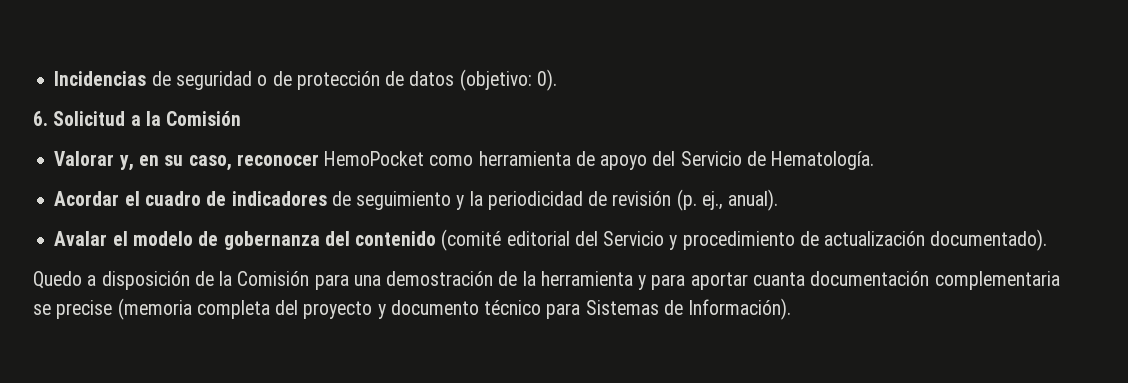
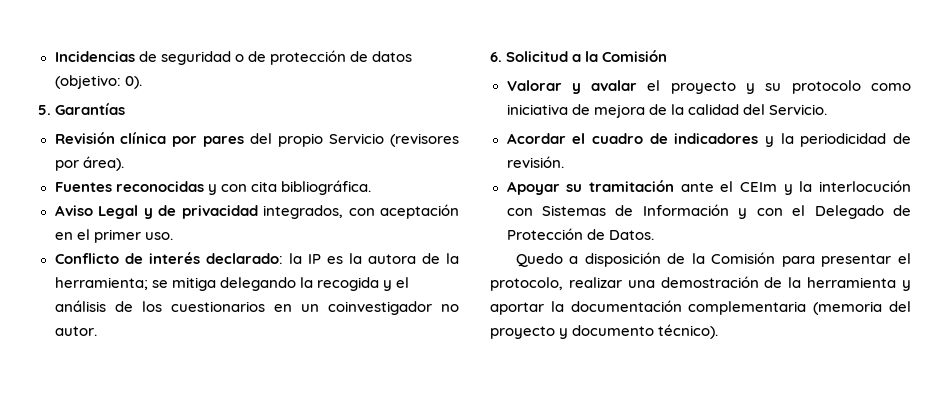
+ 5. Garantías
+ Revisión clínica por pares del propio Servicio (revisores por área).
+ Fuentes reconocidas y con cita bibliográfica.
+ Aviso Legal y de privacidad integrados, con aceptación en el primer uso.
+ Conflicto de interés declarado: la IP es la autora de la herramienta; se mitiga delegando la recogida y el análisis de los cuestionarios en un coinvestigador no autor.
- Valorar y, en su caso, reconocer HemoPocket como herramienta de apoyo del Servicio de Hematología.
+ Valorar y avalar el proyecto y su protocolo como iniciativa de mejora de la calidad del Servicio.
- Acordar el cuadro de indicadores de seguimiento y la periodicidad de revisión (p. ej., anual).
- Avalar el modelo de gobernanza del contenido (comité editorial del Servicio y procedimiento de actualización documentado).
+ Acordar el cuadro de indicadores y la periodicidad de revisión.
+ Apoyar su tramitación ante el CEIm y la interlocución con Sistemas de Información y con el Delegado de Protección de Datos.
- Quedo a disposición de la Comisión para una demostración de la herramienta y para aportar cuanta documentación complementaria se precise (memoria completa del proyecto y documento técnico para Sistemas de Información).
+ Quedo a disposición de la Comisión para presentar el protocolo, realizar una demostración de la herramienta y aportar la documentación complementaria (memoria del proyecto y documento técnico).

